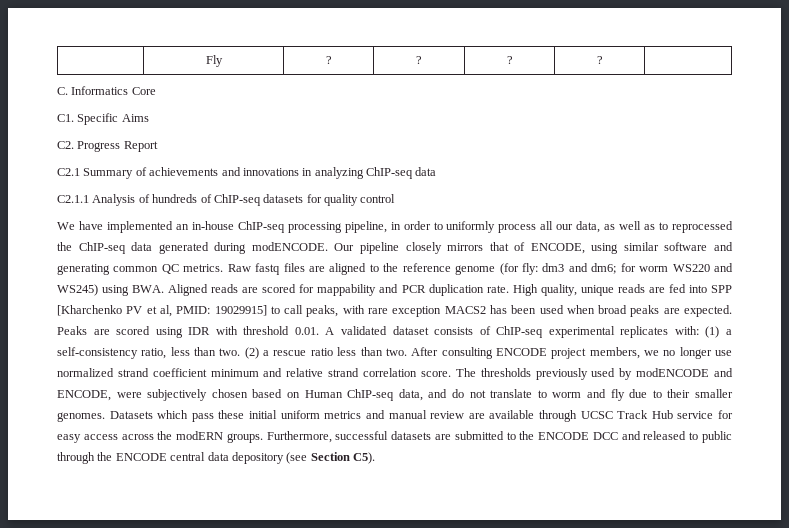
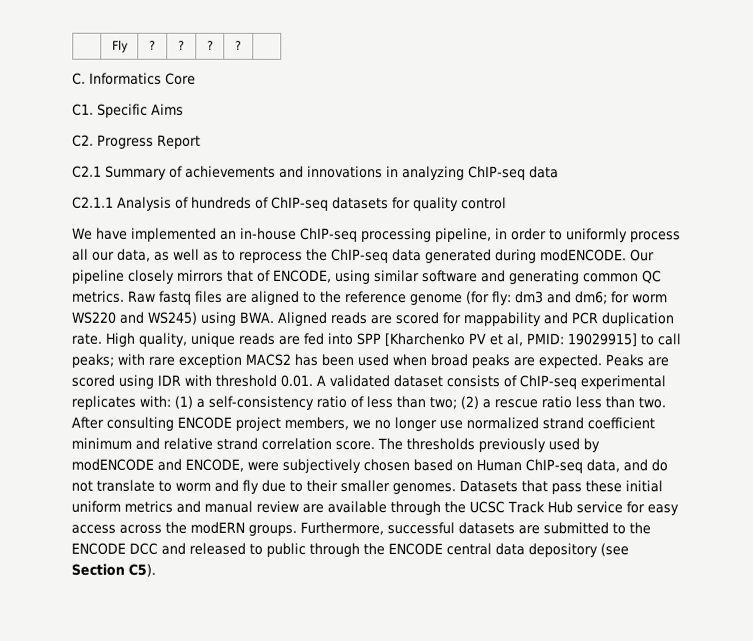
- We have implemented an in-house ChIP-seq processing pipeline, in order to uniformly process all our data, as well as to reprocessed the ChIP-seq data generated during modENCODE.
+ We have implemented an in-house ChIP-seq processing pipeline, in order to uniformly process all our data, as well as to reprocess the ChIP-seq data generated during modENCODE.
- High quality, unique reads are fed into SPP [Kharchenko PV et al, PMID: 19029915] to call peaks, with rare exception MACS2 has been used when broad peaks are expected.
+ High quality, unique reads are fed into SPP [Kharchenko PV et al, PMID: 19029915] to call peaks; with rare exception MACS2 has been used when broad peaks are expected.
- Peaks are scored using IDR with threshold 0.01. A validated dataset consists of ChIP-seq experimental replicates with: (1) a self-consistency ratio, less than two. (2) a rescue ratio less than two.
+ Peaks are scored using IDR with threshold 0.01. A validated dataset consists of ChIP-seq experimental replicates with: (1) a self-consistency ratio of less than two; (2) a rescue ratio less than two.
- Datasets which pass these initial uniform metrics and manual review are available through UCSC Track Hub service for easy access across the modERN groups.
+ Datasets that pass these initial uniform metrics and manual review are available through the UCSC Track Hub service for easy access across the modERN groups.

